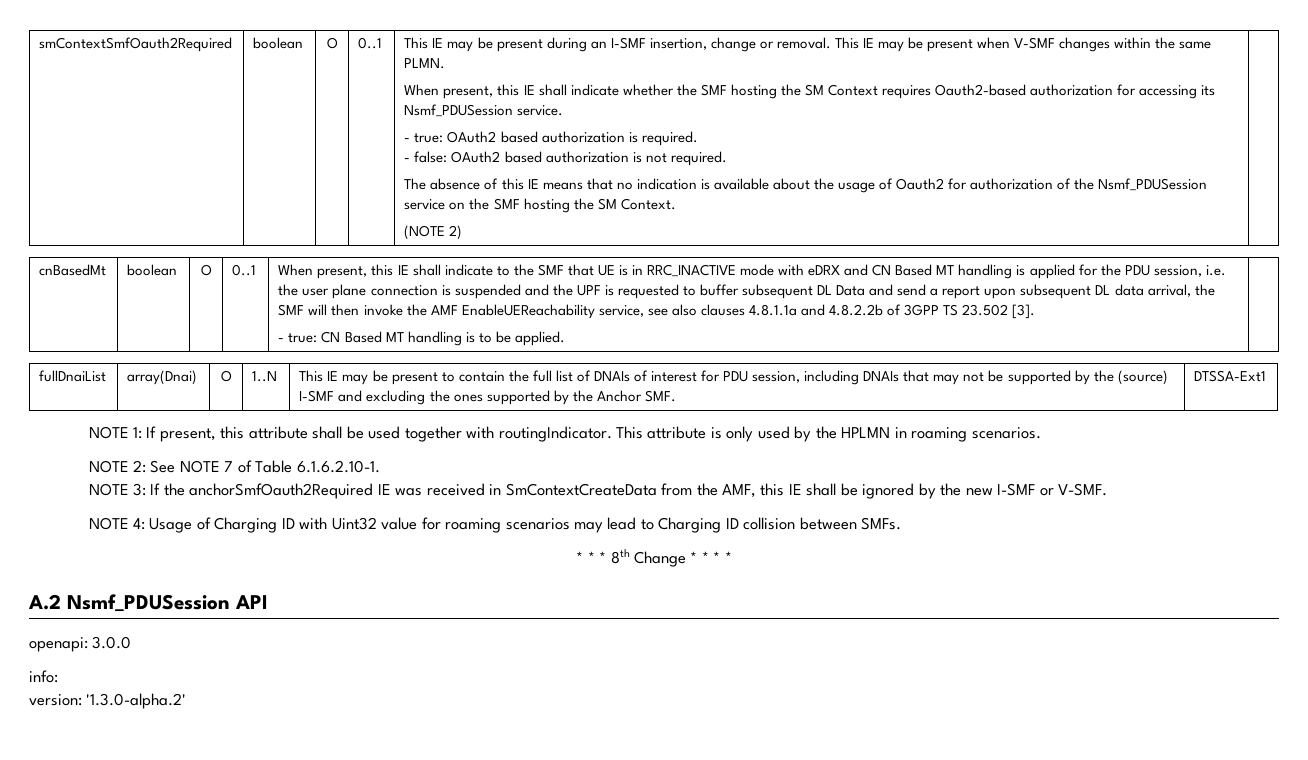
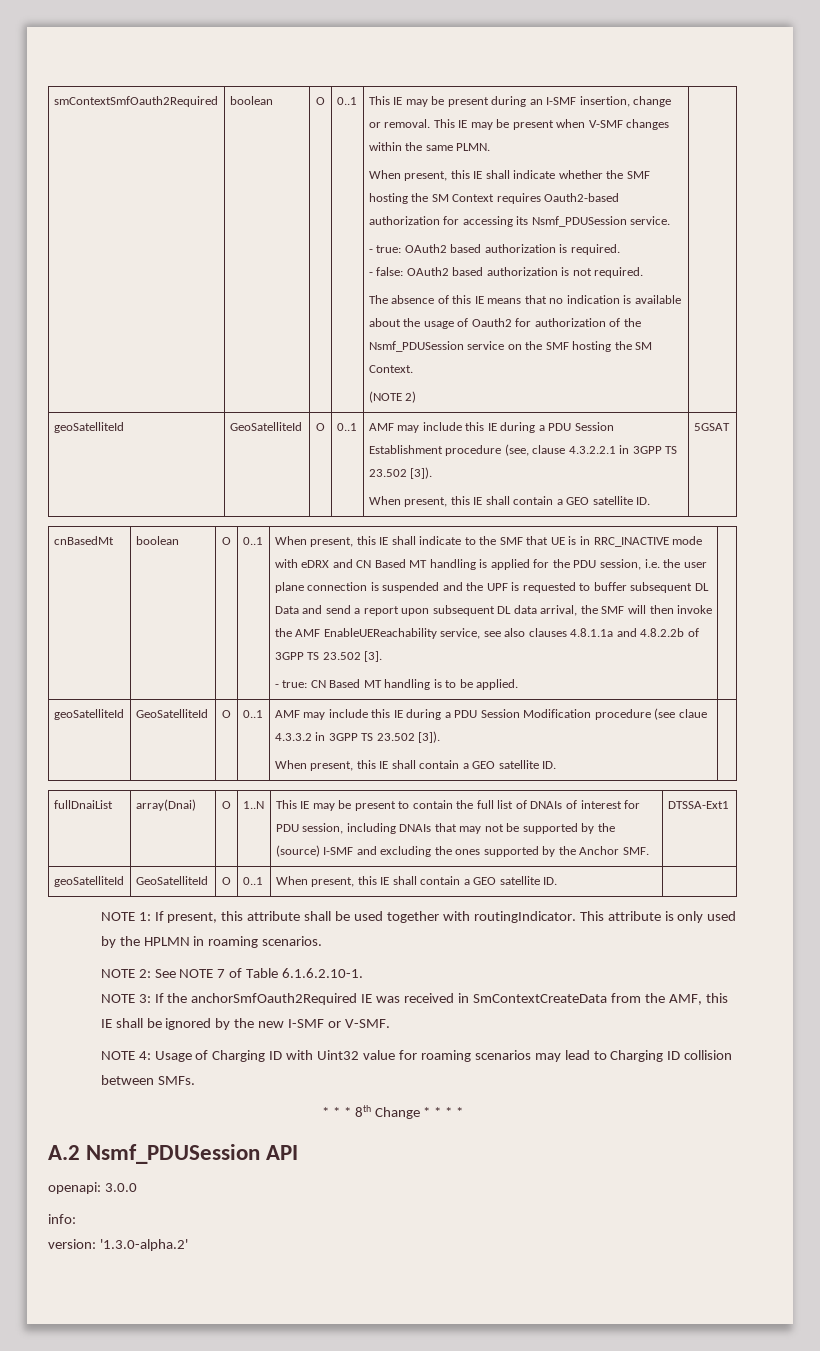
+ geoSatelliteId | GeoSatelliteId | O | 0..1 | AMF may include this IE during a PDU Session Establishment procedure (see, clause 4.3.2.2.1 in 3GPP TS 23.502 [3]).
+ When present, this IE shall contain a GEO satellite ID. | 5GSAT
+ geoSatelliteId | GeoSatelliteId | O | 0..1 | AMF may include this IE during a PDU Session Modification procedure (see claue 4.3.3.2 in 3GPP TS 23.502 [3]).
+ When present, this IE shall contain a GEO satellite ID. |
+ geoSatelliteId | GeoSatelliteId | O | 0..1 | When present, this IE shall contain a GEO satellite ID. |

